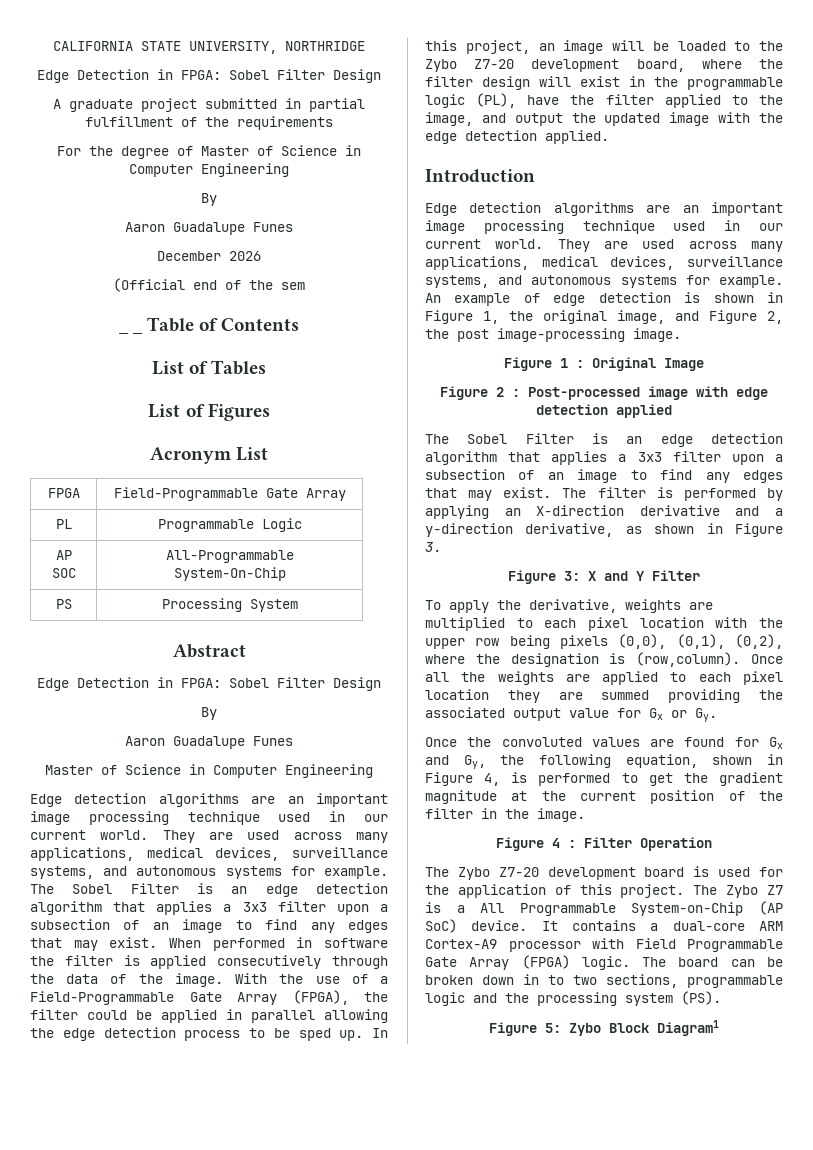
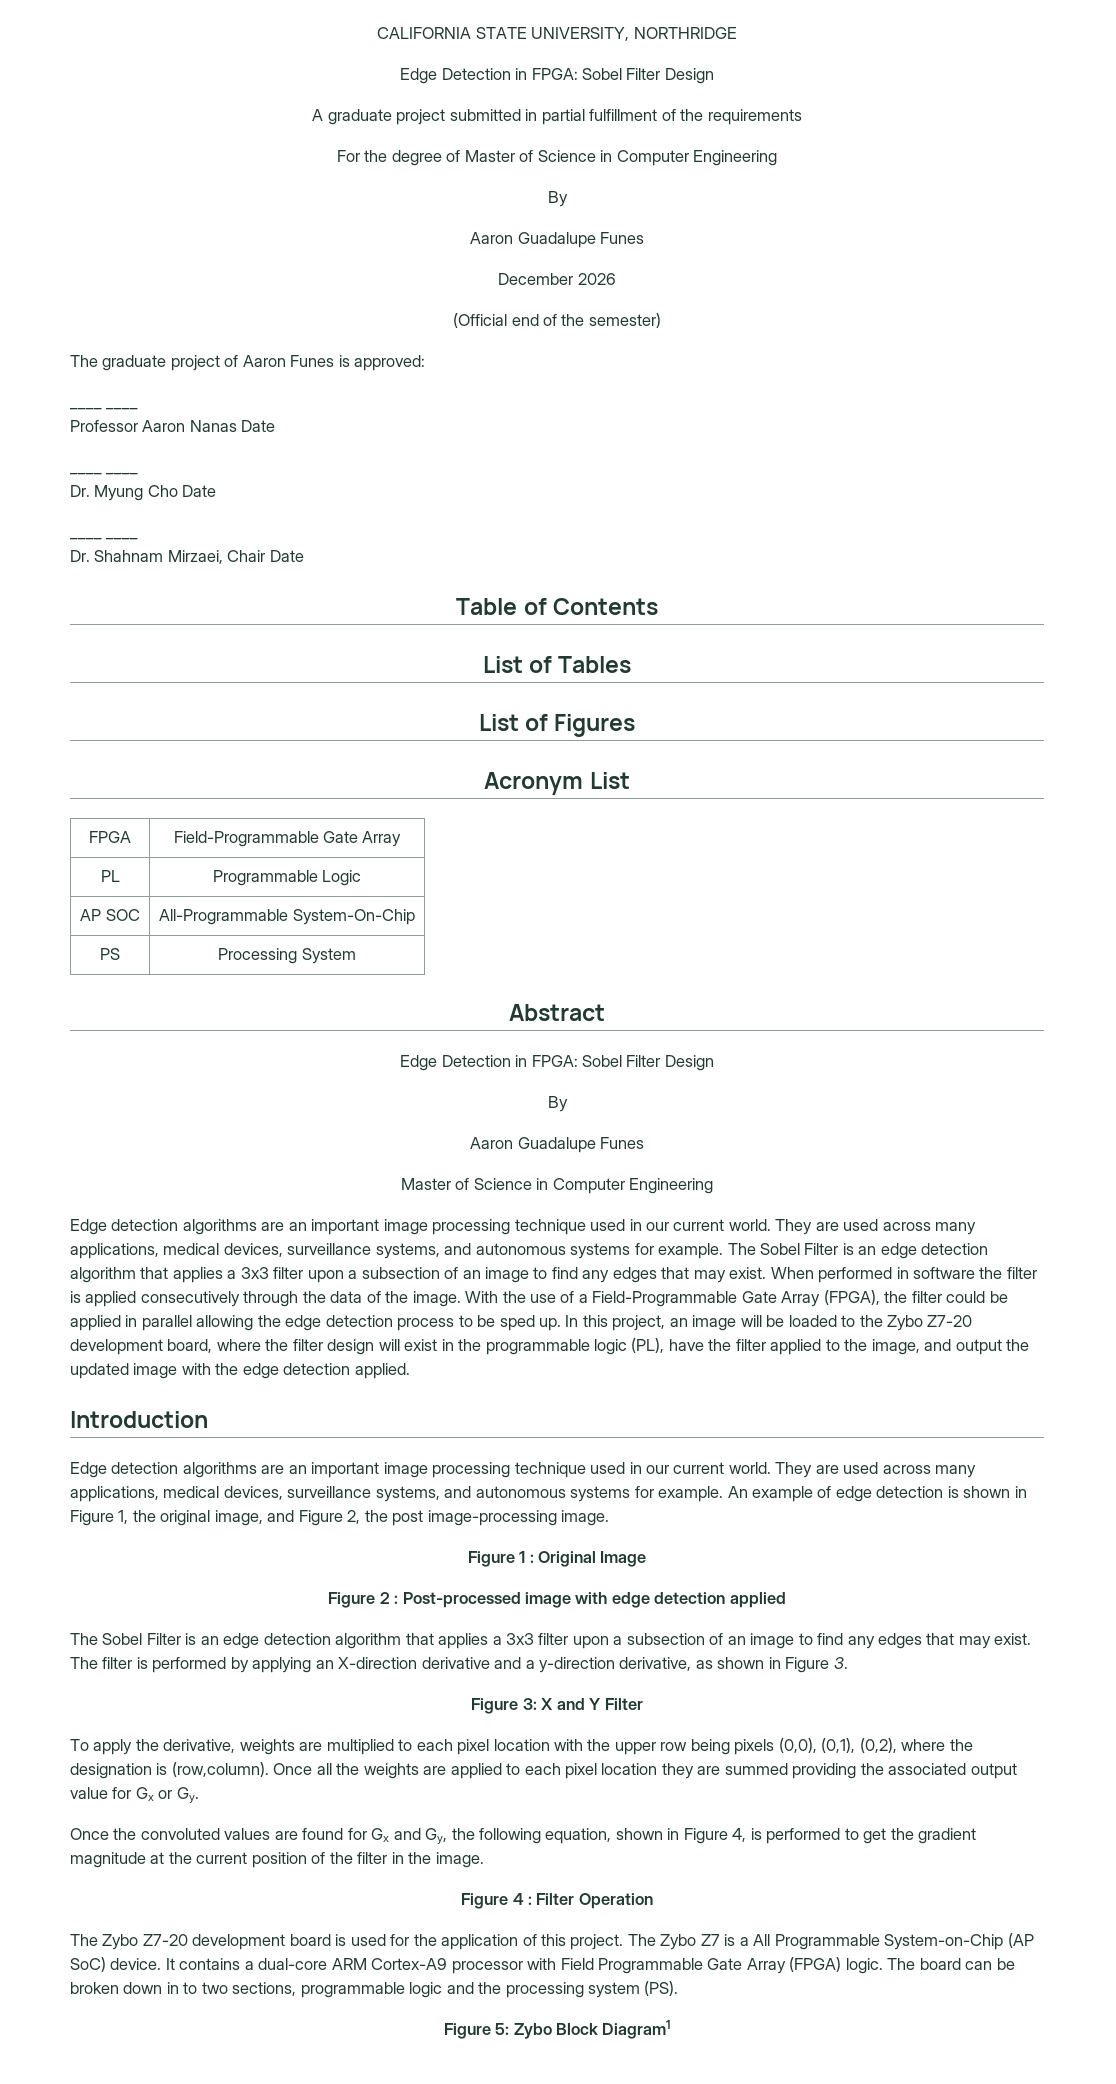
- (Official end of the sem
- _ _ Table of Contents
+ (Official end of the semester)
+ The graduate project of Aaron Funes is approved:
+ ____ ____
+ Professor Aaron Nanas Date
+ ____ ____
+ Dr. Myung Cho Date
+ ____ ____
+ Dr. Shahnam Mirzaei, Chair Date
+ Table of Contents

